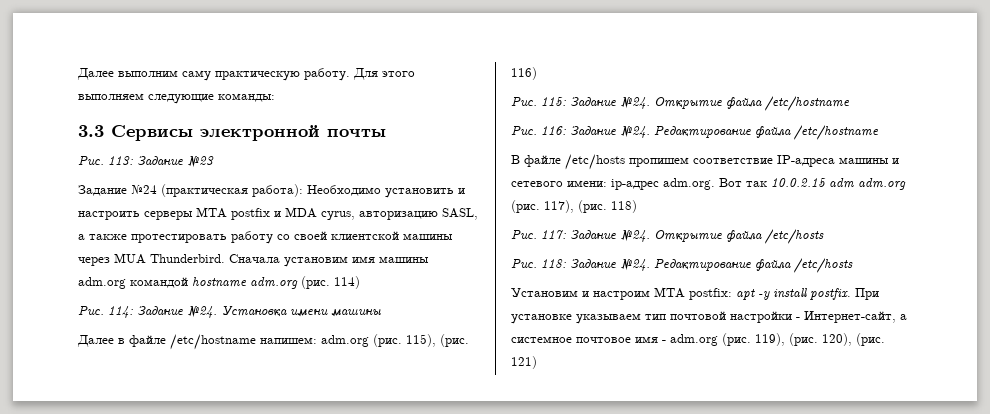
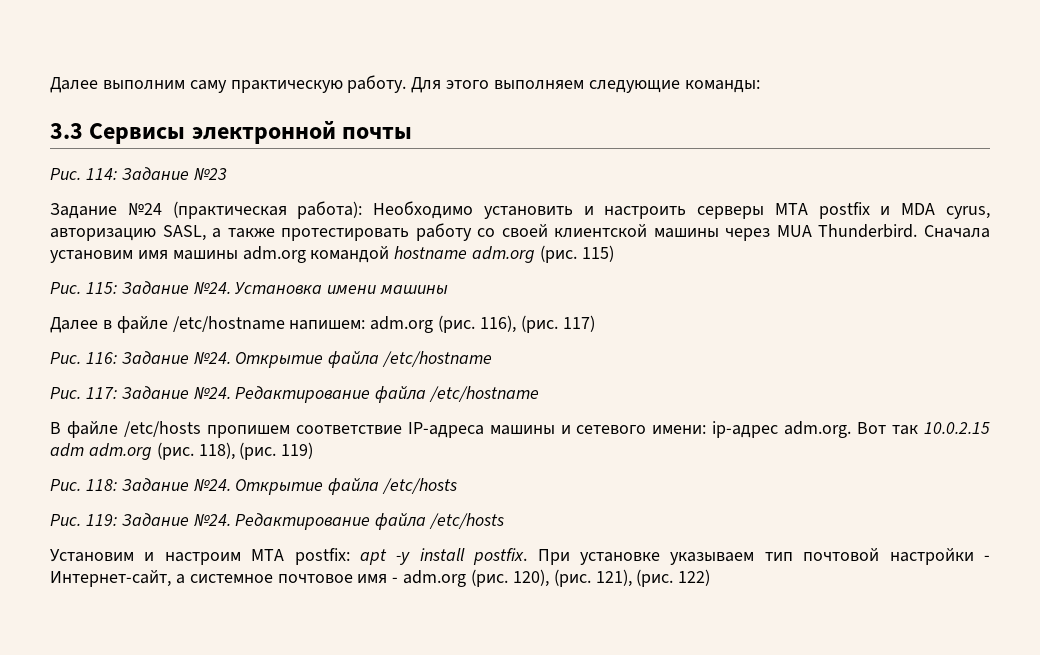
- Рис. 113: Задание №23
+ Рис. 114: Задание №23
- 114)
- Рис. 114: Задание №24.
+ 115)
+ Рис. 115: Задание №24.
- 115), (рис. 116)
- Рис. 115: Задание №24.
+ 116), (рис. 117)
+ Рис. 116: Задание №24.
- Рис. 116: Задание №24.
+ Рис. 117: Задание №24.
- 117), (рис. 118)
- Рис. 117: Задание №24.
+ 118), (рис. 119)
+ Рис. 118: Задание №24.
- Рис. 118: Задание №24.
+ Рис. 119: Задание №24.
- 119), (рис. 120), (рис. 121)
+ 120), (рис. 121), (рис. 122)

